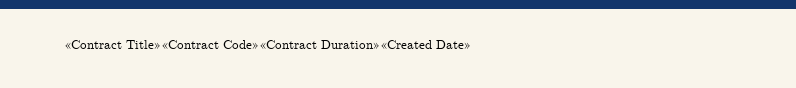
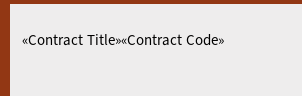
- «Contract Title»«Contract Code»«Contract Duration»«Created Date»
+ «Contract Title»«Contract Code»

